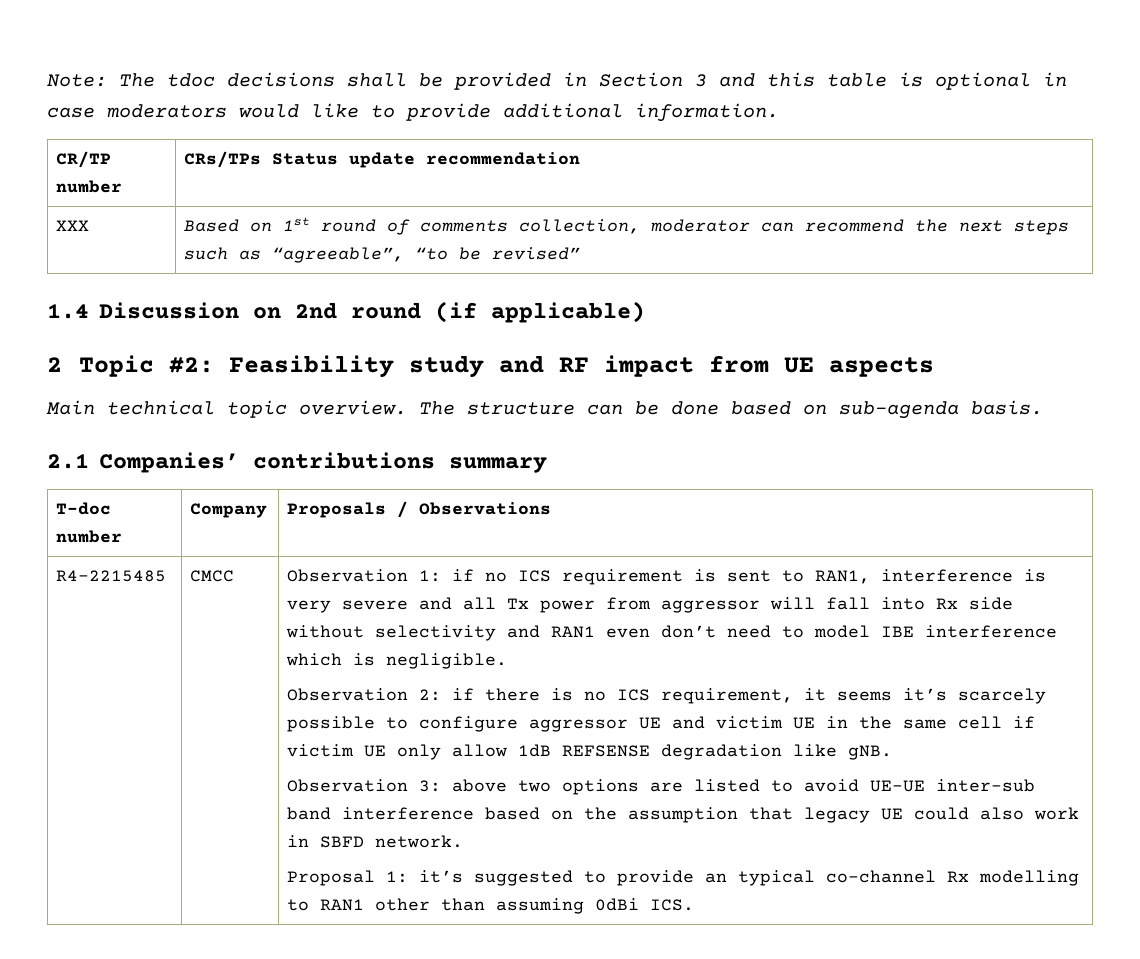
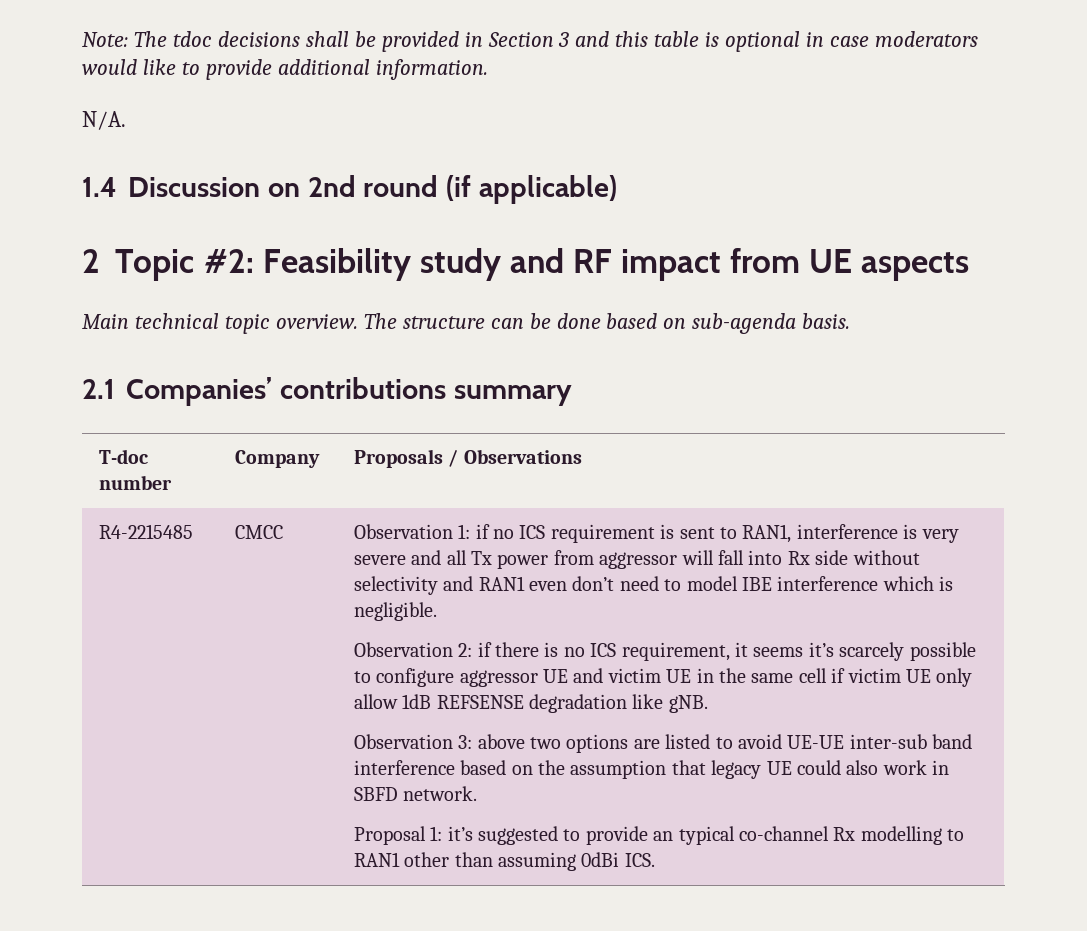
- CR/TP number | CRs/TPs Status update recommendation
- XXX | Based on 1st round of comments collection, moderator can recommend the next steps such as “agreeable”, “to be revised”
+ N/A.

